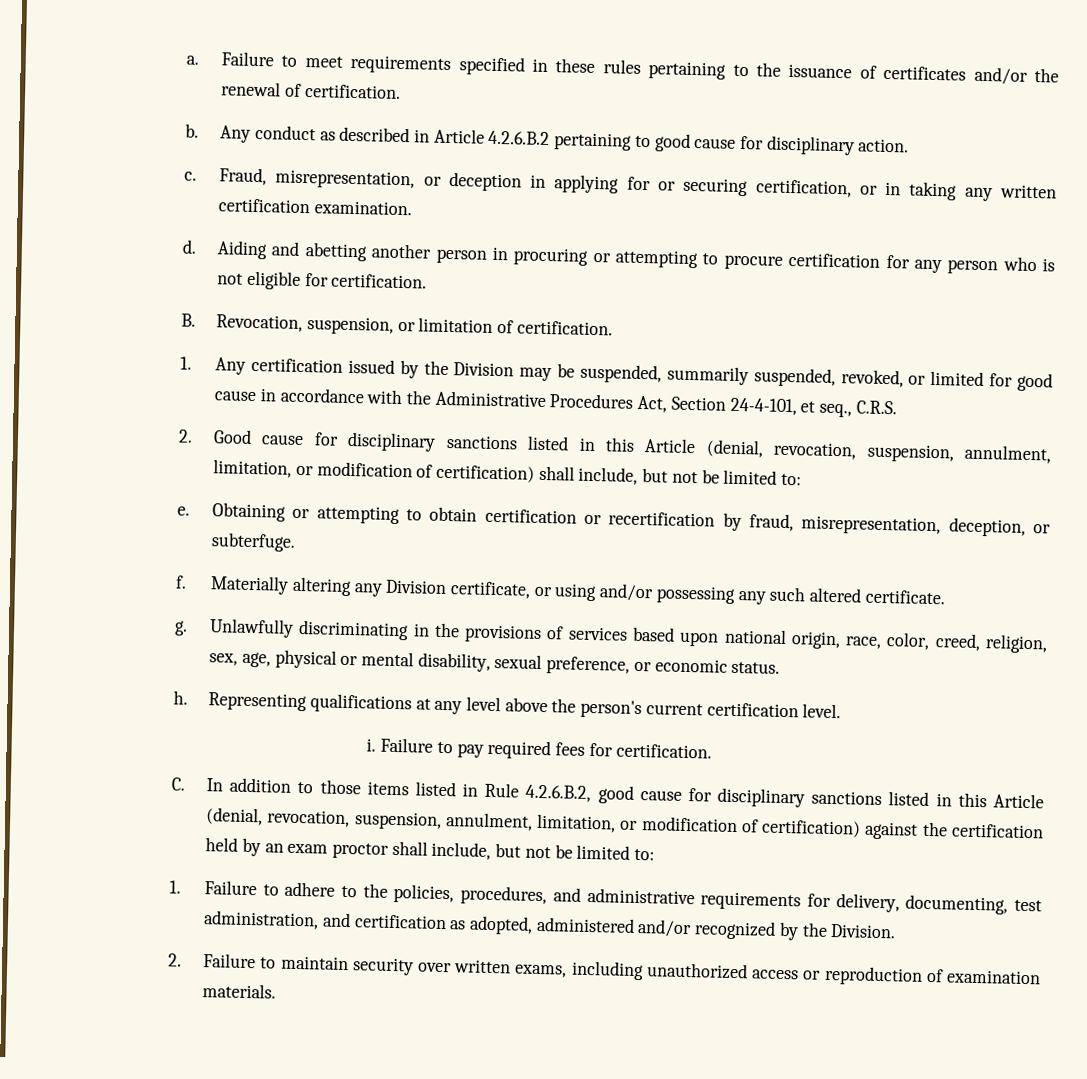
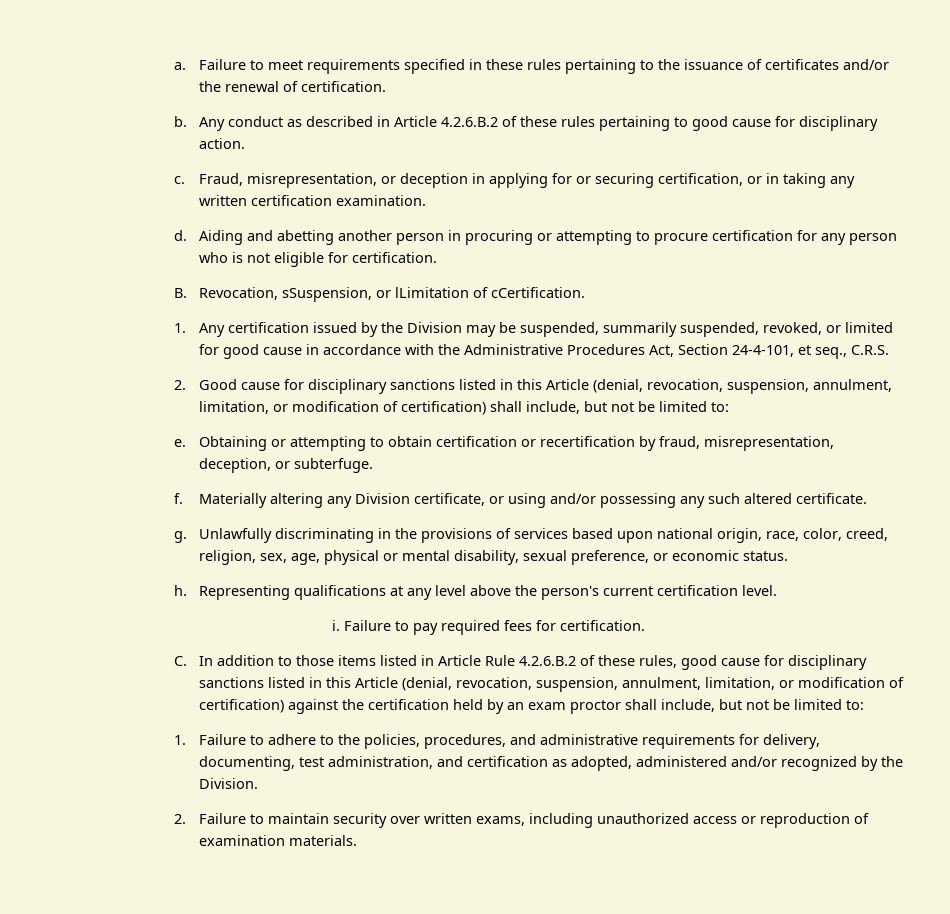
- Any conduct as described in Article 4.2.6.B.2 pertaining to good cause for disciplinary action.
+ Any conduct as described in Article 4.2.6.B.2 of these rules pertaining to good cause for disciplinary action.
- B. Revocation, suspension, or limitation of certification.
+ B. Revocation, sSuspension, or lLimitation of cCertification.
- C. In addition to those items listed in Rule 4.2.6.B.2, good cause for disciplinary sanctions listed in this Article (denial, revocation, suspension, annulment, limitation, or modification of certification) against the certification held by an exam proctor shall include, but not be limited to:
+ C. In addition to those items listed in Article Rule 4.2.6.B.2 of these rules, good cause for disciplinary sanctions listed in this Article (denial, revocation, suspension, annulment, limitation, or modification of certification) against the certification held by an exam proctor shall include, but not be limited to:

